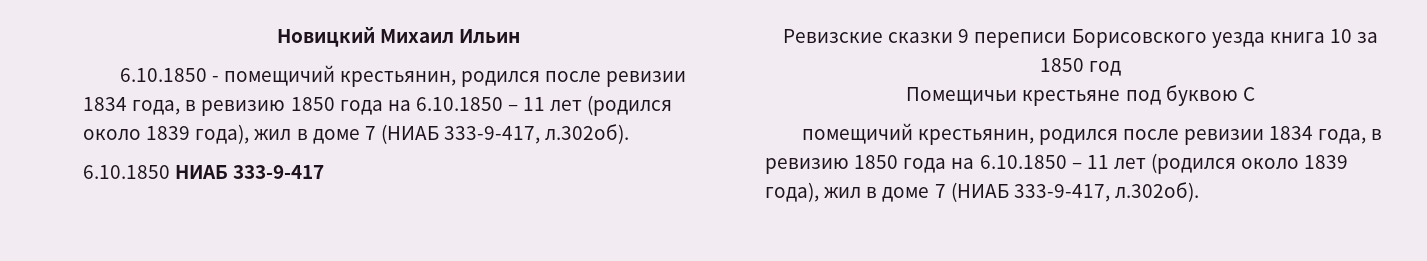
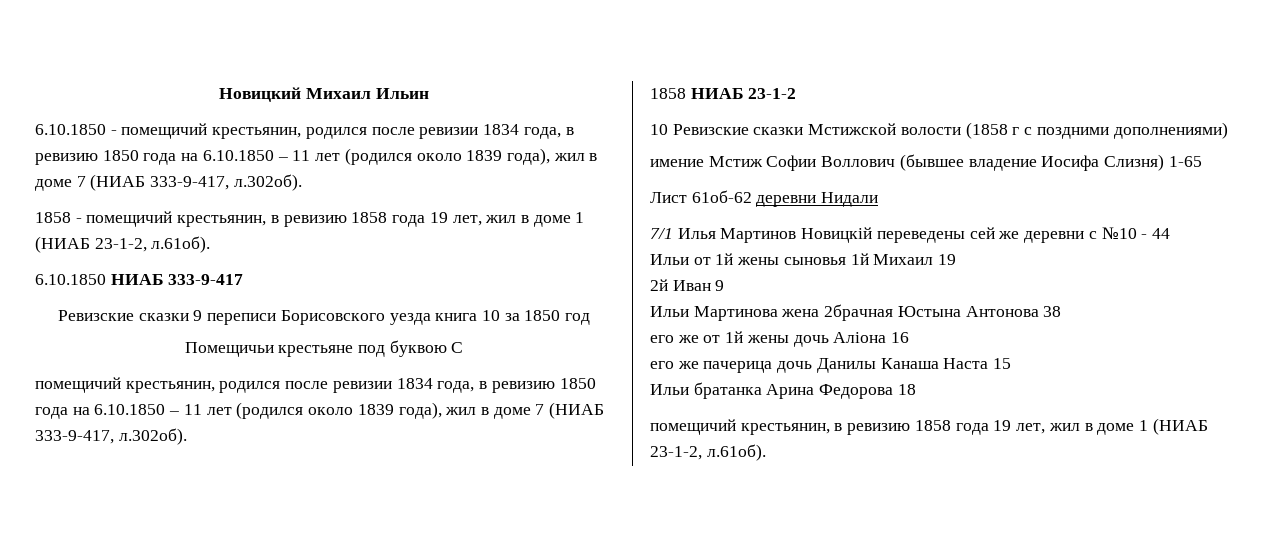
+ 1858 - помещичий крестьянин, в ревизию 1858 года 19 лет, жил в доме 1 (НИАБ 23-1-2, л.61об).
+ 1858 НИАБ 23-1-2
+ 10 Ревизские сказки Мстижской волости (1858 г с поздними дополнениями)
+ имение Мстиж Софии Воллович (бывшее владение Иосифа Слизня) 1-65
+ Лист 61об-62 деревни Нидали
+ 7/1 Илья Мартинов Новицкiй переведены сей же деревни с №10 - 44
+ Ильи от 1й жены сыновья 1й Михаил 19
+ 2й Иван 9
+ Ильи Мартинова жена 2брачная Юстына Антонова 38
+ его же от 1й жены дочь Алiона 16
+ его же пачерица дочь Данилы Канаша Наста 15
+ Ильи братанка Арина Федорова 18
+ помещичий крестьянин, в ревизию 1858 года 19 лет, жил в доме 1 (НИАБ 23-1-2, л.61об).

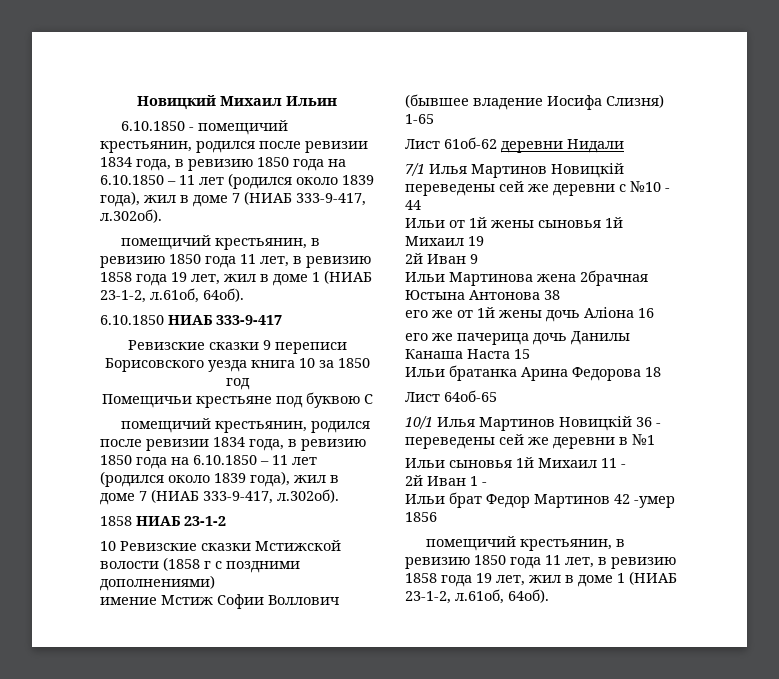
  6.10.1850 - помещичий крестьянин, родился после ревизии 1834 года, в ревизию 1850 года на 6.10.1850 – 11 лет (родился около 1839 года), жил в доме 7 (НИАБ 333-9-417, л.302об).
- 1858 - помещичий крестьянин, в ревизию 1858 года 19 лет, жил в доме 1 (НИАБ 23-1-2, л.61об).
+ помещичий крестьянин, в ревизию 1850 года 11 лет, в ревизию 1858 года 19 лет, жил в доме 1 (НИАБ 23-1-2, л.61об, 64об).
  Ильи братанка Арина Федорова 18
- помещичий крестьянин, в ревизию 1858 года 19 лет, жил в доме 1 (НИАБ 23-1-2, л.61об).
+ Лист 64об-65
+ 10/1 Илья Мартинов Новицкiй 36 - переведены сей же деревни в №1
+ Ильи сыновья 1й Михаил 11 -
+ 2й Иван 1 -
+ Ильи брат Федор Мартинов 42 -умер 1856
+ помещичий крестьянин, в ревизию 1850 года 11 лет, в ревизию 1858 года 19 лет, жил в доме 1 (НИАБ 23-1-2, л.61об, 64об).

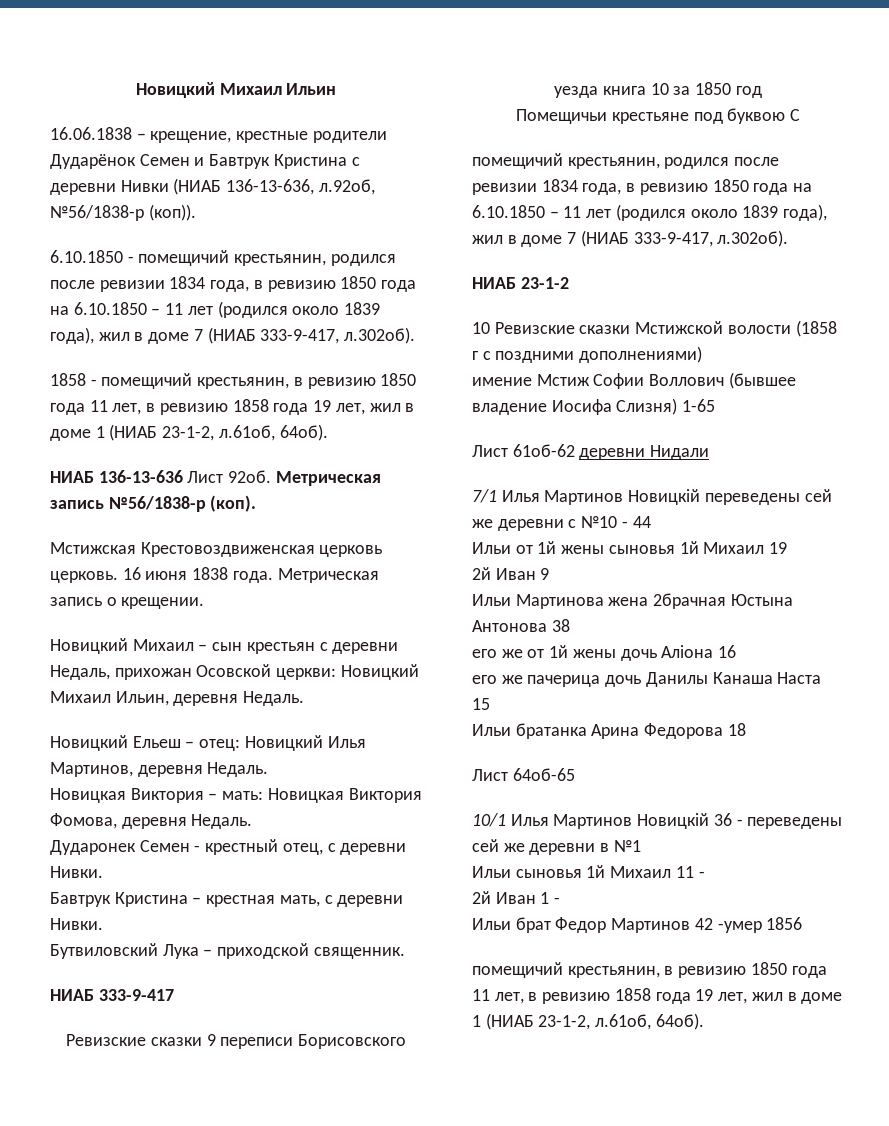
+ 16.06.1838 – крещение, крестные родители Дударёнок Семен и Бавтрук Кристина с деревни Нивки (НИАБ 136-13-636, л.92об, №56/1838-р (коп)).
  6.10.1850 - помещичий крестьянин, родился после ревизии 1834 года, в ревизию 1850 года на 6.10.1850 – 11 лет (родился около 1839 года), жил в доме 7 (НИАБ 333-9-417, л.302об).
- помещичий крестьянин, в ревизию 1850 года 11 лет, в ревизию 1858 года 19 лет, жил в доме 1 (НИАБ 23-1-2, л.61об, 64об).
+ 1858 - помещичий крестьянин, в ревизию 1850 года 11 лет, в ревизию 1858 года 19 лет, жил в доме 1 (НИАБ 23-1-2, л.61об, 64об).
- 6.10.1850 НИАБ 333-9-417
+ НИАБ 136-13-636 Лист 92об. Метрическая запись №56/1838-р (коп).
+ Мстижская Крестовоздвиженская церковь церковь. 16 июня 1838 года. Метрическая запись о крещении.
+ Новицкий Михаил – сын крестьян с деревни Недаль, прихожан Осовской церкви: Новицкий Михаил Ильин, деревня Недаль.
+ Новицкий Ельеш – отец: Новицкий Илья Мартинов, деревня Недаль.
+ Новицкая Виктория – мать: Новицкая Виктория Фомова, деревня Недаль.
+ Дударонек Семен - крестный отец, с деревни Нивки.
+ Бавтрук Кристина – крестная мать, с деревни Нивки.
+ Бутвиловский Лука – приходской священник.
+ НИАБ 333-9-417
- 1858 НИАБ 23-1-2
+ НИАБ 23-1-2

